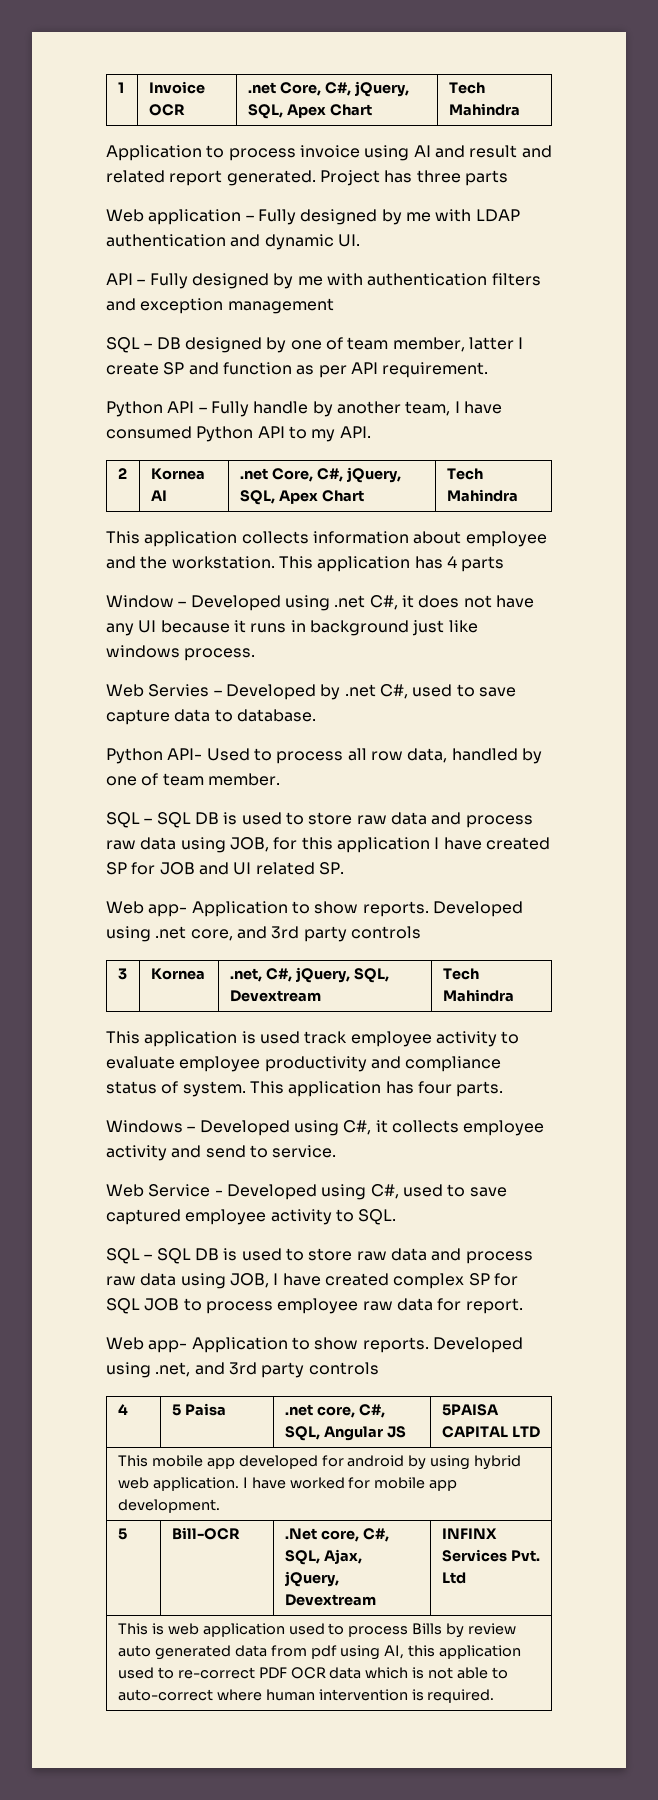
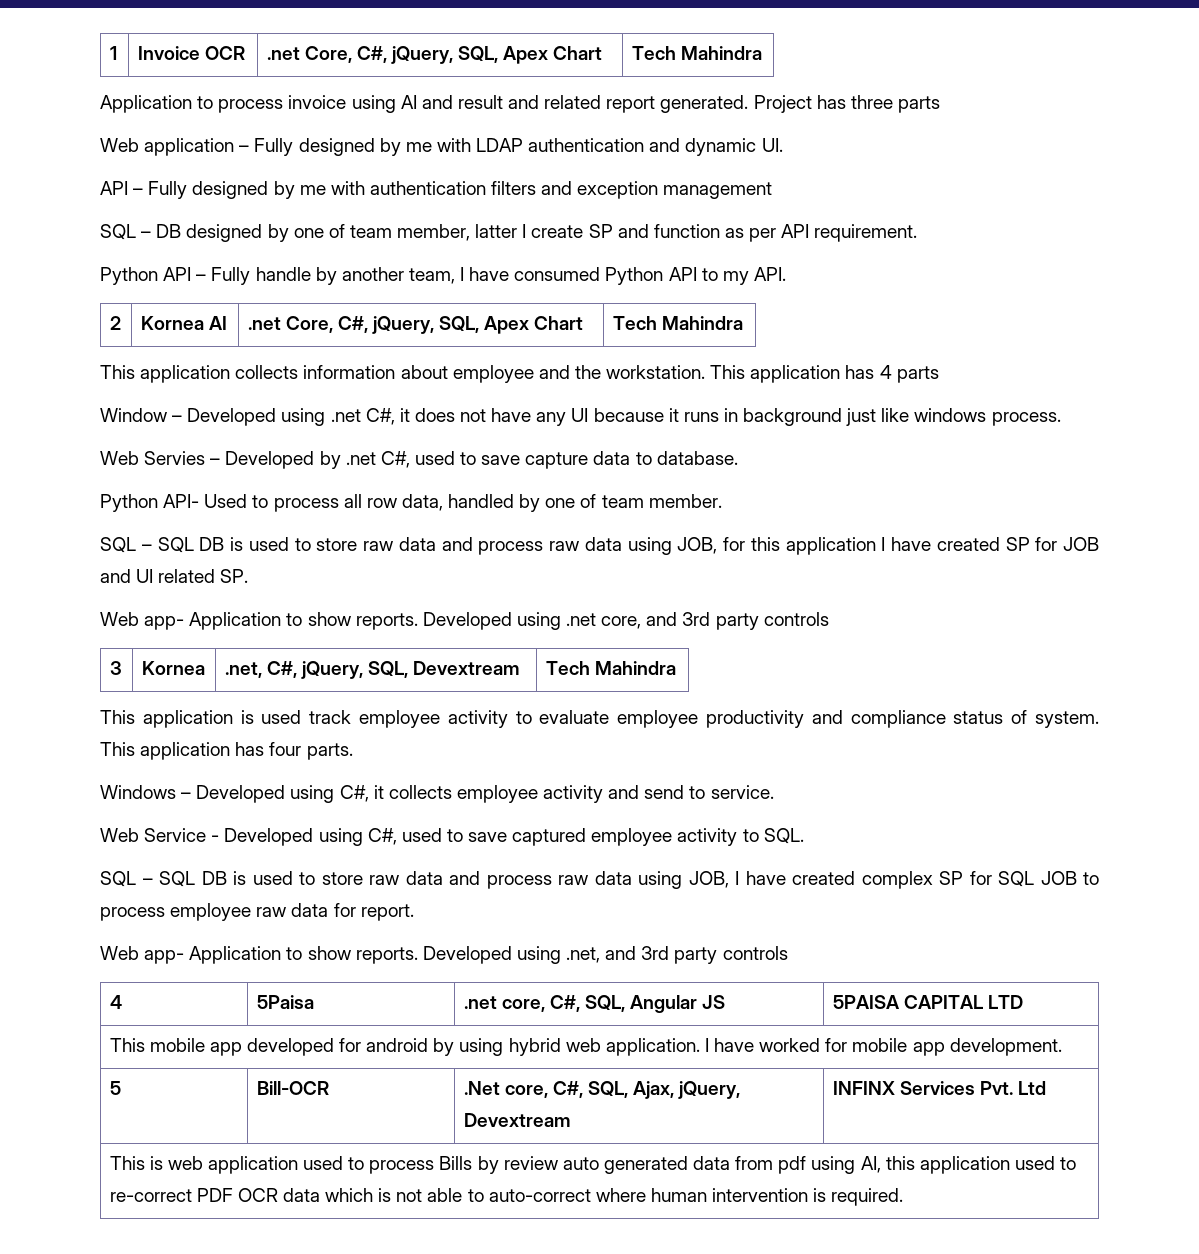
- 4 | 5 Paisa | .net core, C#, SQL, Angular JS | 5PAISA CAPITAL LTD
+ 4 | 5Paisa | .net core, C#, SQL, Angular JS | 5PAISA CAPITAL LTD

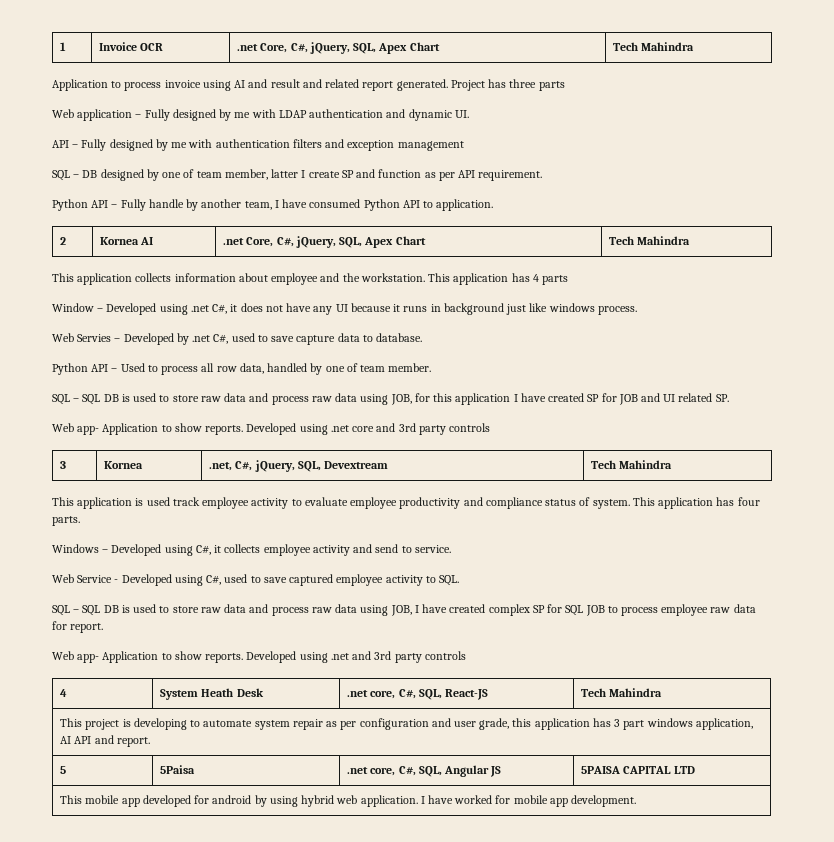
- Python API – Fully handle by another team, I have consumed Python API to my API.
+ Python API – Fully handle by another team, I have consumed Python API to application.
- Python API- Used to process all row data, handled by one of team member.
+ Python API – Used to process all row data, handled by one of team member.
- Developed using .net core, and 3rd party controls
+ Developed using .net core and 3rd party controls
- Developed using .net, and 3rd party controls
+ Developed using .net and 3rd party controls
- 4 | 5Paisa | .net core, C#, SQL, Angular JS | 5PAISA CAPITAL LTD
+ 4 | System Heath Desk | .net core, C#, SQL, React-JS | Tech Mahindra
+ This project is developing to automate system repair as per configuration and user grade, this application has 3 part windows application, AI API and report.
+ 5 | 5Paisa | .net core, C#, SQL, Angular JS | 5PAISA CAPITAL LTD
- 5 | Bill-OCR | .Net core, C#, SQL, Ajax, jQuery, Devextream | INFINX Services Pvt. Ltd
- This is web application used to process Bills by review auto generated data from pdf using AI, this application used to re-correct PDF OCR data which is not able to auto-correct where human intervention is required.

